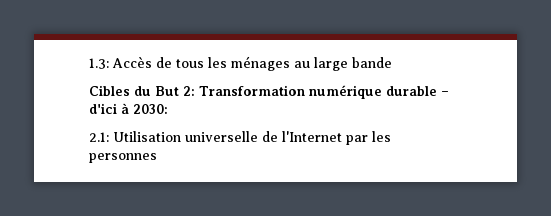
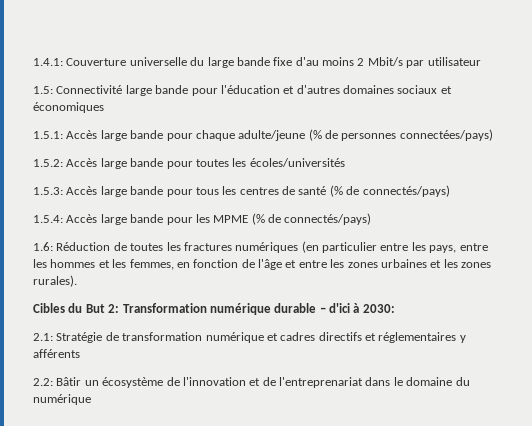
- 1.3: Accès de tous les ménages au large bande
+ 1.4.1: Couverture universelle du large bande fixe d'au moins 2 Mbit/s par utilisateur
+ 1.5: Connectivité large bande pour l'éducation et d'autres domaines sociaux et économiques
+ 1.5.1: Accès large bande pour chaque adulte/jeune (% de personnes connectées/pays)
+ 1.5.2: Accès large bande pour toutes les écoles/universités
+ 1.5.3: Accès large bande pour tous les centres de santé (% de connectés/pays)
+ 1.5.4: Accès large bande pour les MPME (% de connectés/pays)
+ 1.6: Réduction de toutes les fractures numériques (en particulier entre les pays, entre les hommes et les femmes, en fonction de l'âge et entre les zones urbaines et les zones rurales).
- 2.1: Utilisation universelle de l'Internet par les personnes
+ 2.1: Stratégie de transformation numérique et cadres directifs et réglementaires y afférents
+ 2.2: Bâtir un écosystème de l'innovation et de l'entreprenariat dans le domaine du numérique

